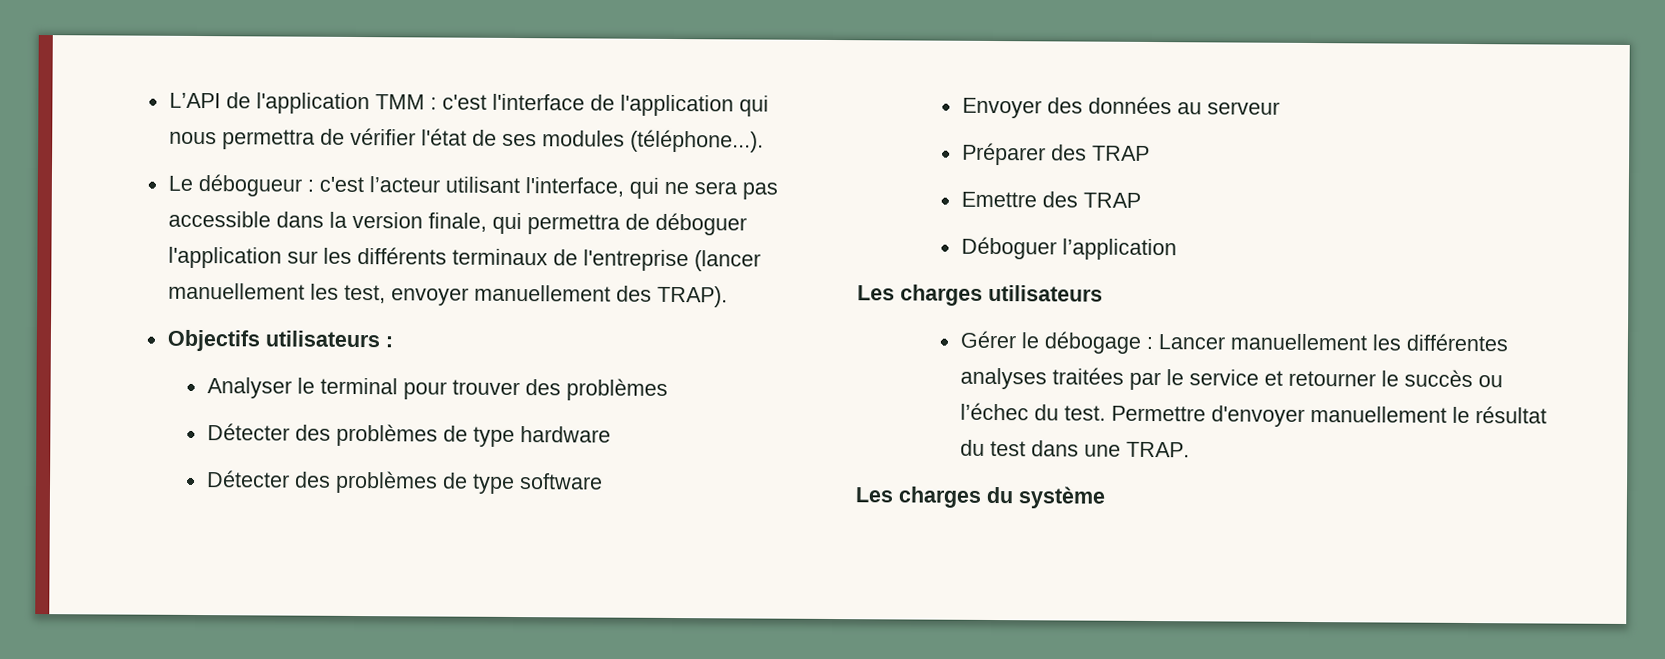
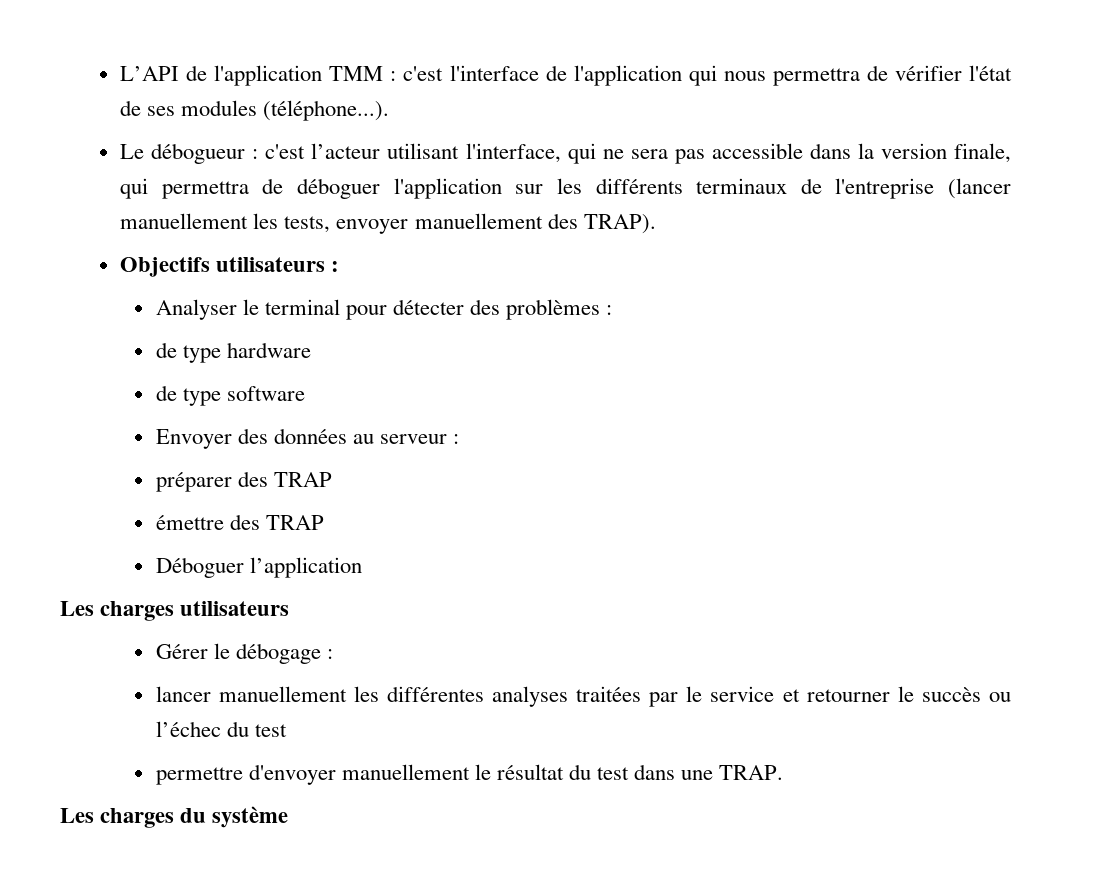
- Le débogueur : c'est l’acteur utilisant l'interface, qui ne sera pas accessible dans la version finale, qui permettra de déboguer l'application sur les différents terminaux de l'entreprise (lancer manuellement les test, envoyer manuellement des TRAP).
+ Le débogueur : c'est l’acteur utilisant l'interface, qui ne sera pas accessible dans la version finale, qui permettra de déboguer l'application sur les différents terminaux de l'entreprise (lancer manuellement les tests, envoyer manuellement des TRAP).
- Analyser le terminal pour trouver des problèmes
- Détecter des problèmes de type hardware
+ Analyser le terminal pour détecter des problèmes :
+ de type hardware
- Détecter des problèmes de type software
+ de type software
- Envoyer des données au serveur
- Préparer des TRAP
- Emettre des TRAP
+ Envoyer des données au serveur :
+ préparer des TRAP
+ émettre des TRAP
- Gérer le débogage : Lancer manuellement les différentes analyses traitées par le service et retourner le succès ou l’échec du test. Permettre d'envoyer manuellement le résultat du test dans une TRAP.
+ Gérer le débogage :
+ lancer manuellement les différentes analyses traitées par le service et retourner le succès ou l’échec du test
+ permettre d'envoyer manuellement le résultat du test dans une TRAP.

